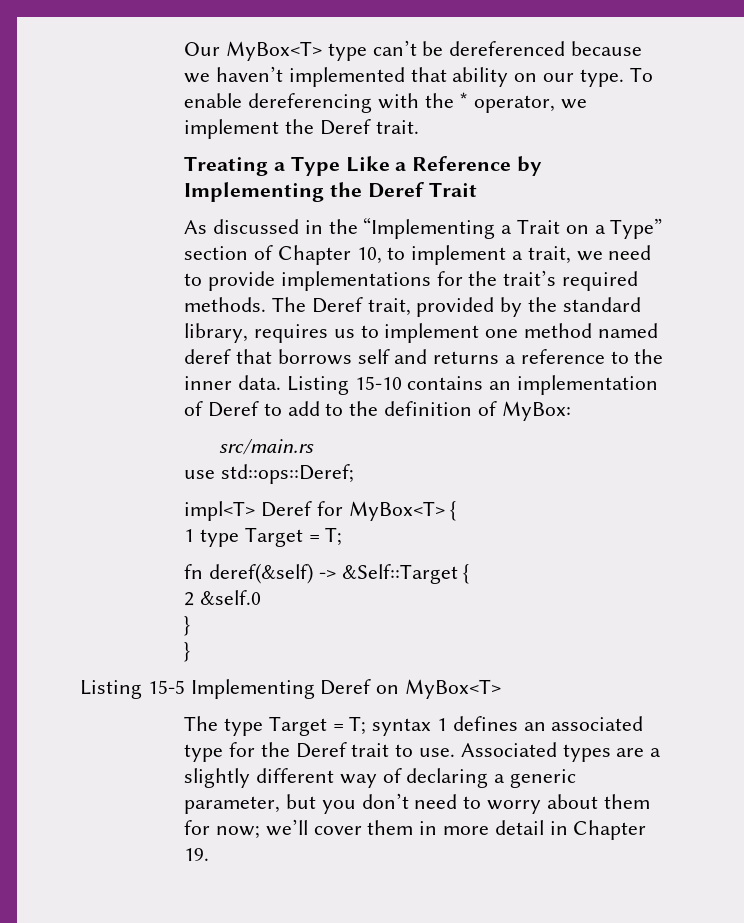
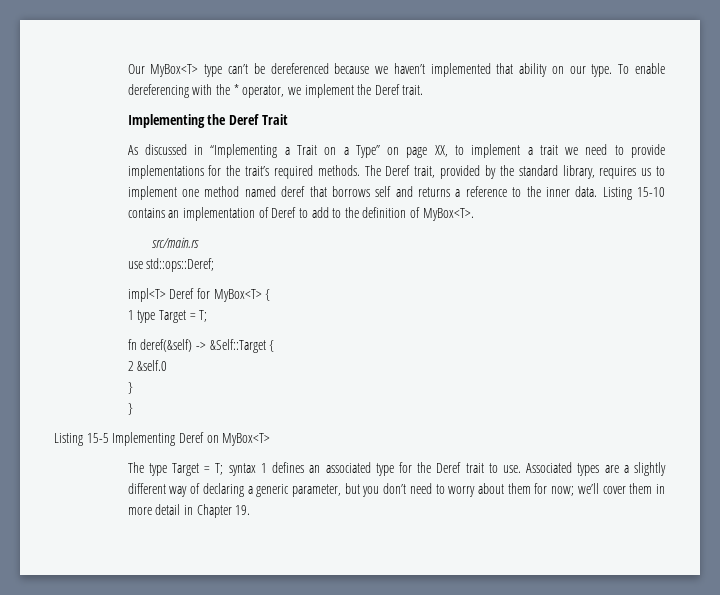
- Treating a Type Like a Reference by Implementing the Deref Trait
+ Implementing the Deref Trait
- As discussed in the “Implementing a Trait on a Type” section of Chapter 10, to implement a trait, we need to provide implementations for the trait’s required methods.
+ As discussed in “Implementing a Trait on a Type” on page XX, to implement a trait we need to provide implementations for the trait’s required methods.
- Listing 15-10 contains an implementation of Deref to add to the definition of MyBox:
+ Listing 15-10 contains an implementation of Deref to add to the definition of MyBox<T>.

